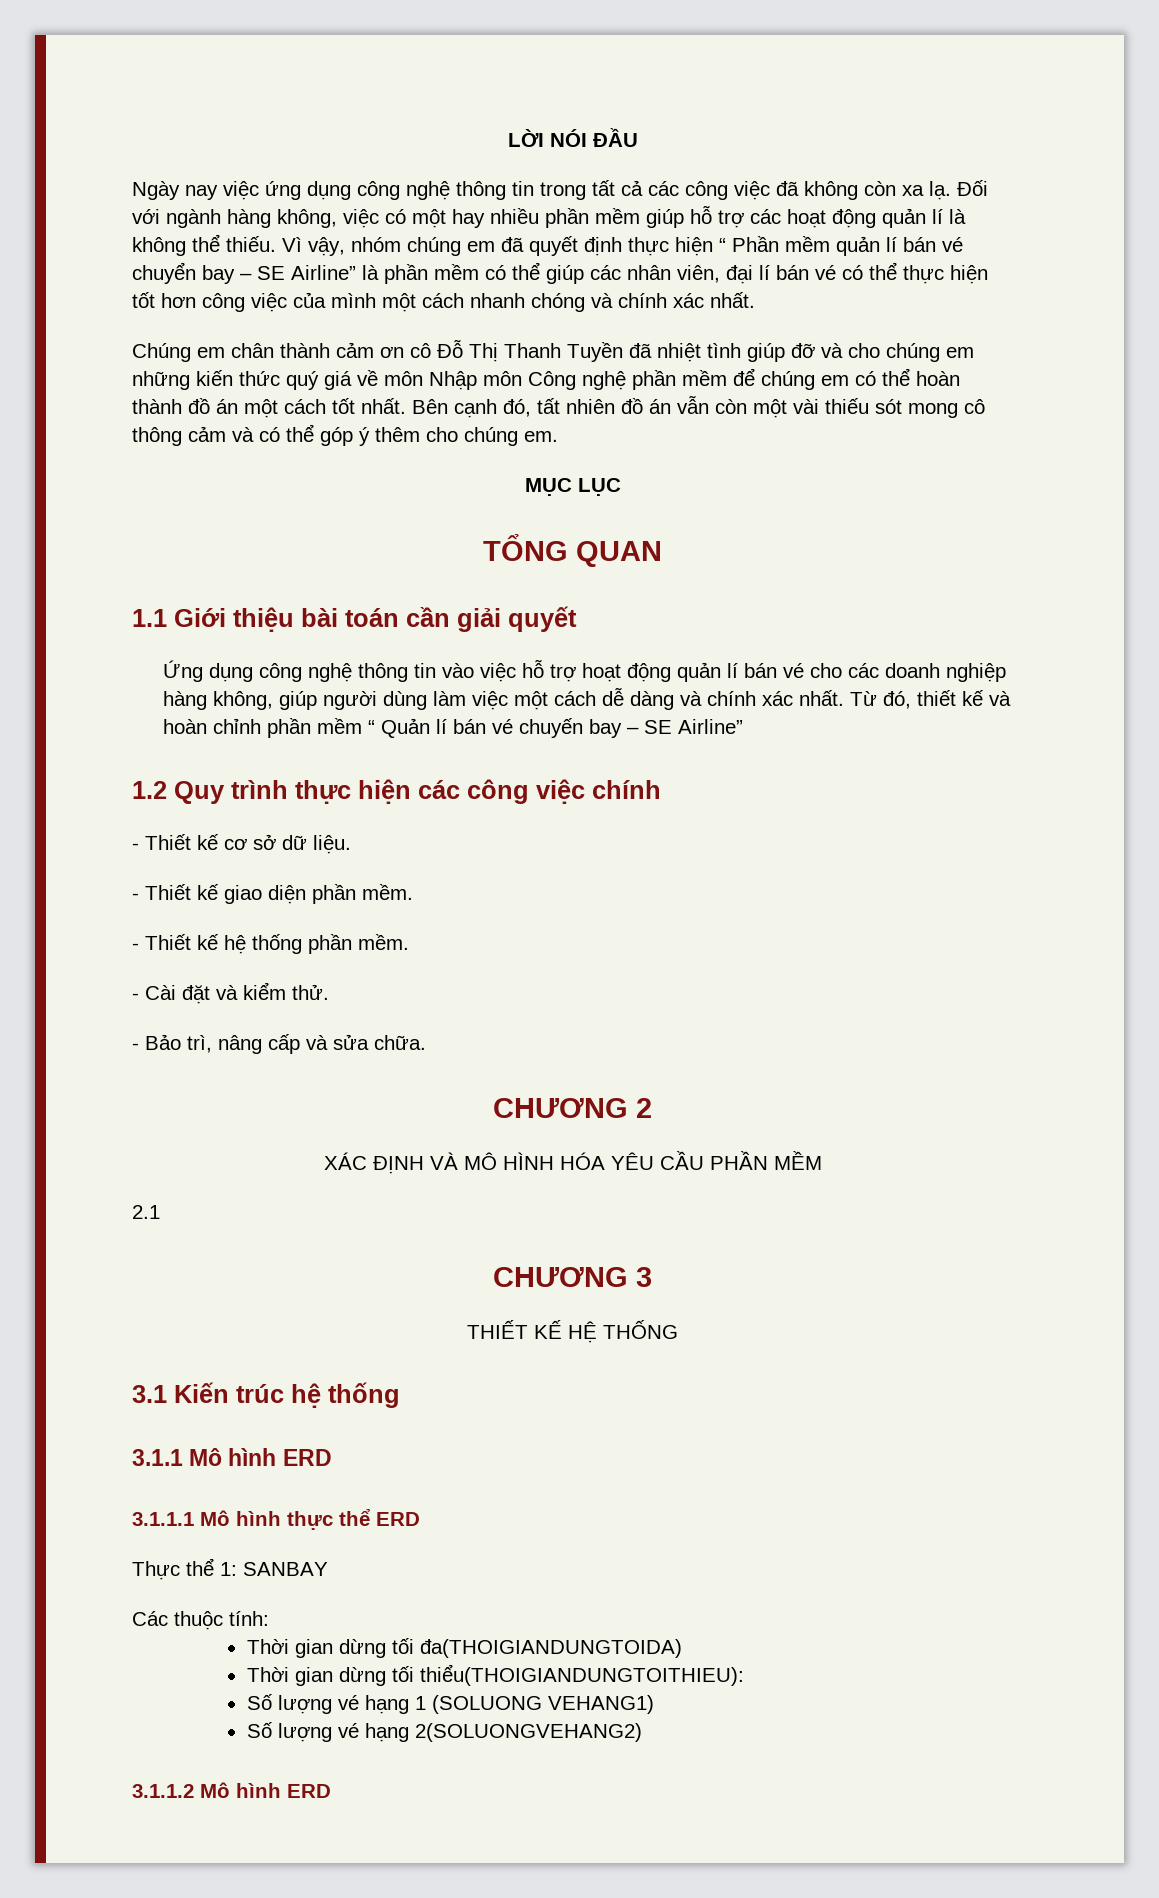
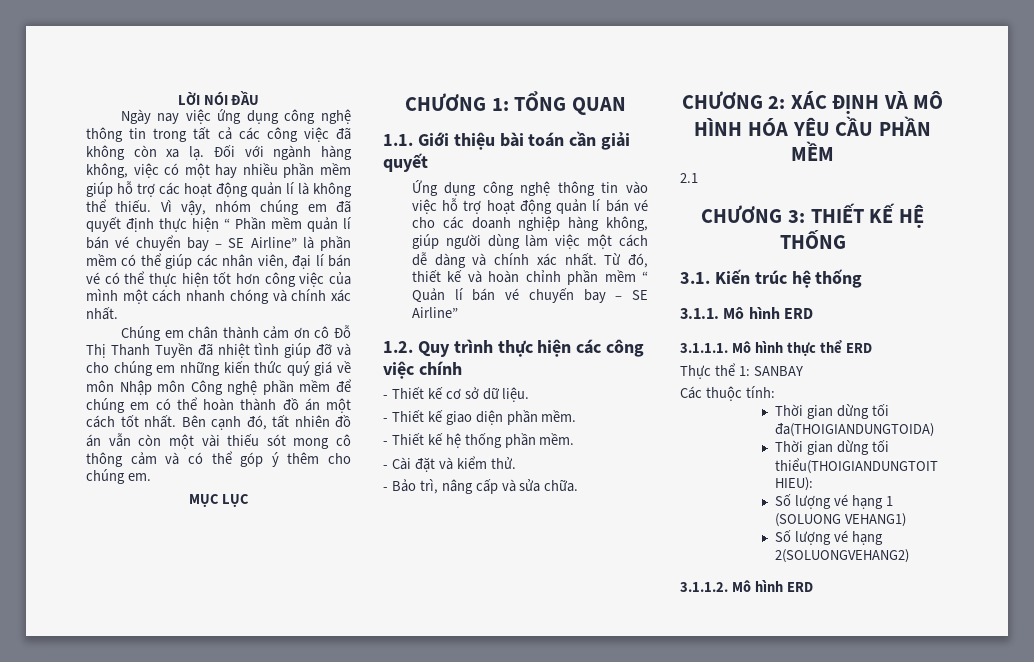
- TỔNG QUAN
+ CHƯƠNG 1: TỔNG QUAN
- 1.1 Giới thiệu bài toán cần giải quyết
+ 1.1. Giới thiệu bài toán cần giải quyết
- 1.2 Quy trình thực hiện các công việc chính
+ 1.2. Quy trình thực hiện các công việc chính
- CHƯƠNG 2
- XÁC ĐỊNH VÀ MÔ HÌNH HÓA YÊU CẦU PHẦN MỀM
+ CHƯƠNG 2: XÁC ĐỊNH VÀ MÔ HÌNH HÓA YÊU CẦU PHẦN MỀM
- CHƯƠNG 3
- THIẾT KẾ HỆ THỐNG
+ CHƯƠNG 3: THIẾT KẾ HỆ THỐNG
- 3.1 Kiến trúc hệ thống
+ 3.1. Kiến trúc hệ thống
- 3.1.1 Mô hình ERD
+ 3.1.1. Mô hình ERD
- 3.1.1.1 Mô hình thực thể ERD
+ 3.1.1.1. Mô hình thực thể ERD
- 3.1.1.2 Mô hình ERD
+ 3.1.1.2. Mô hình ERD

